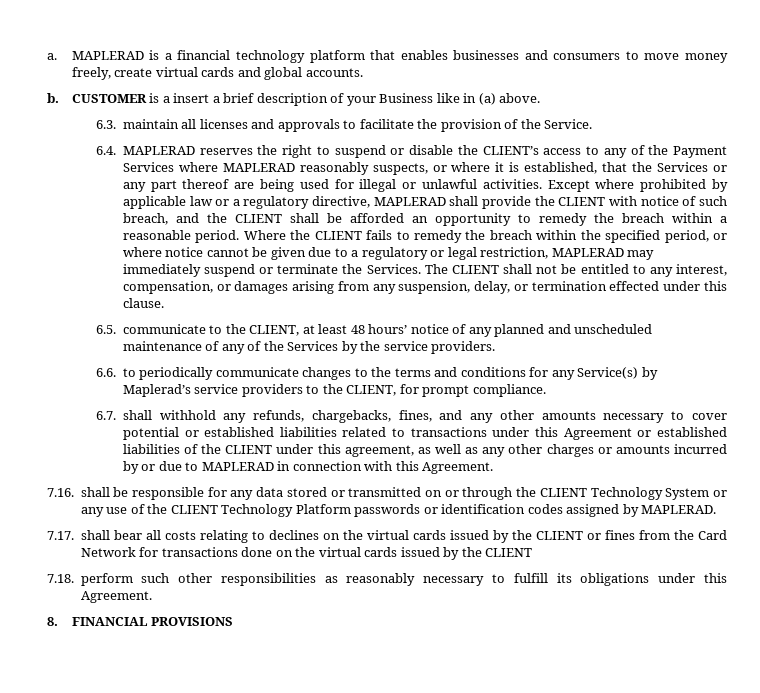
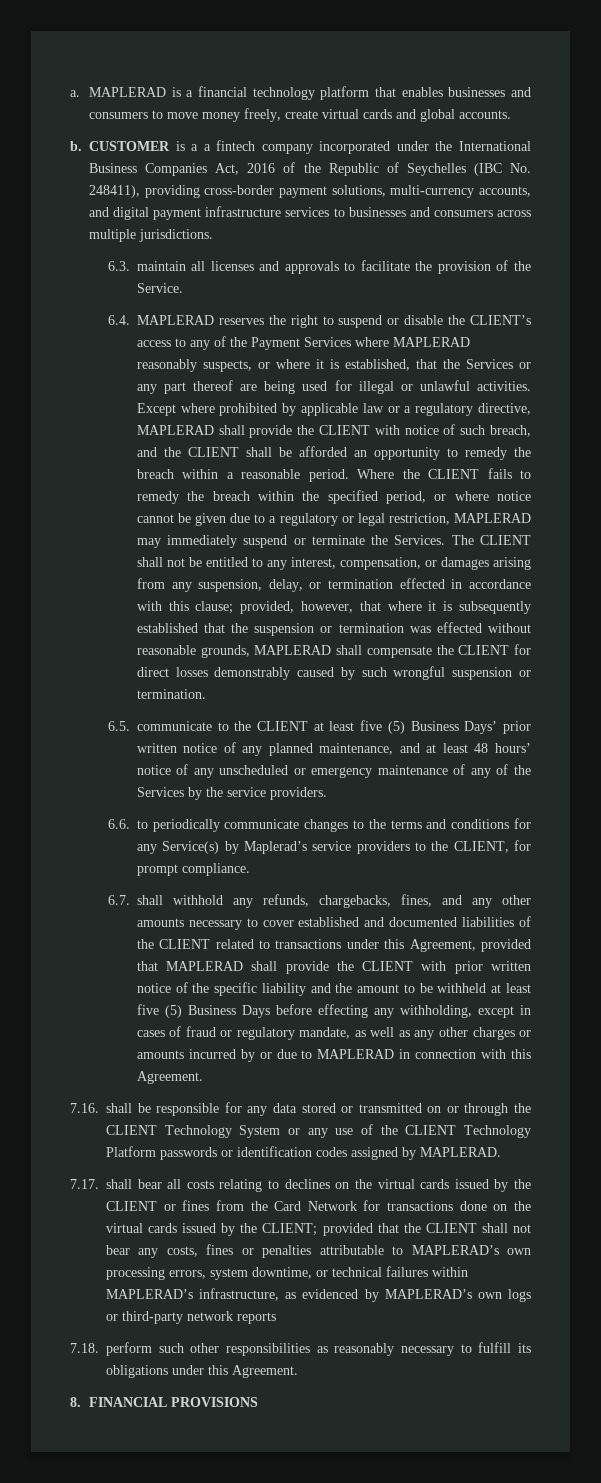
- CUSTOMER is a insert a brief description of your Business like in (a) above.
+ CUSTOMER is a a fintech company incorporated under the International Business Companies Act, 2016 of the Republic of Seychelles (IBC No. 248411), providing cross-border payment solutions, multi-currency accounts, and digital payment infrastructure services to businesses and consumers across multiple jurisdictions.
- The CLIENT shall not be entitled to any interest, compensation, or damages arising from any suspension, delay, or termination effected under this clause.
- 6.5. communicate to the CLIENT, at least 48 hours’ notice of any planned and unscheduled maintenance of any of the Services by the service providers.
+ The CLIENT shall not be entitled to any interest, compensation, or damages arising from any suspension, delay, or termination effected in accordance with this clause; provided, however, that where it is subsequently established that the suspension or termination was effected without reasonable grounds, MAPLERAD shall compensate the CLIENT for direct losses demonstrably caused by such wrongful suspension or termination.
+ 6.5. communicate to the CLIENT at least five (5) Business Days’ prior written notice of any planned maintenance, and at least 48 hours’ notice of any unscheduled or emergency maintenance of any of the Services by the service providers.
- 6.7. shall withhold any refunds, chargebacks, fines, and any other amounts necessary to cover potential or established liabilities related to transactions under this Agreement or established liabilities of the CLIENT under this agreement, as well as any other charges or amounts incurred by or due to MAPLERAD in connection with this Agreement.
+ 6.7. shall withhold any refunds, chargebacks, fines, and any other amounts necessary to cover established and documented liabilities of the CLIENT related to transactions under this Agreement, provided that MAPLERAD shall provide the CLIENT with prior written notice of the specific liability and the amount to be withheld at least five (5) Business Days before effecting any withholding, except in cases of fraud or regulatory mandate, as well as any other charges or amounts incurred by or due to MAPLERAD in connection with this Agreement.
- 7.17. shall bear all costs relating to declines on the virtual cards issued by the CLIENT or fines from the Card Network for transactions done on the virtual cards issued by the CLIENT
+ 7.17. shall bear all costs relating to declines on the virtual cards issued by the CLIENT or fines from the Card Network for transactions done on the virtual cards issued by the CLIENT; provided that the CLIENT shall not bear any costs, fines or penalties attributable to MAPLERAD’s own processing errors, system downtime, or technical failures within MAPLERAD’s infrastructure, as evidenced by MAPLERAD’s own logs or third-party network reports

